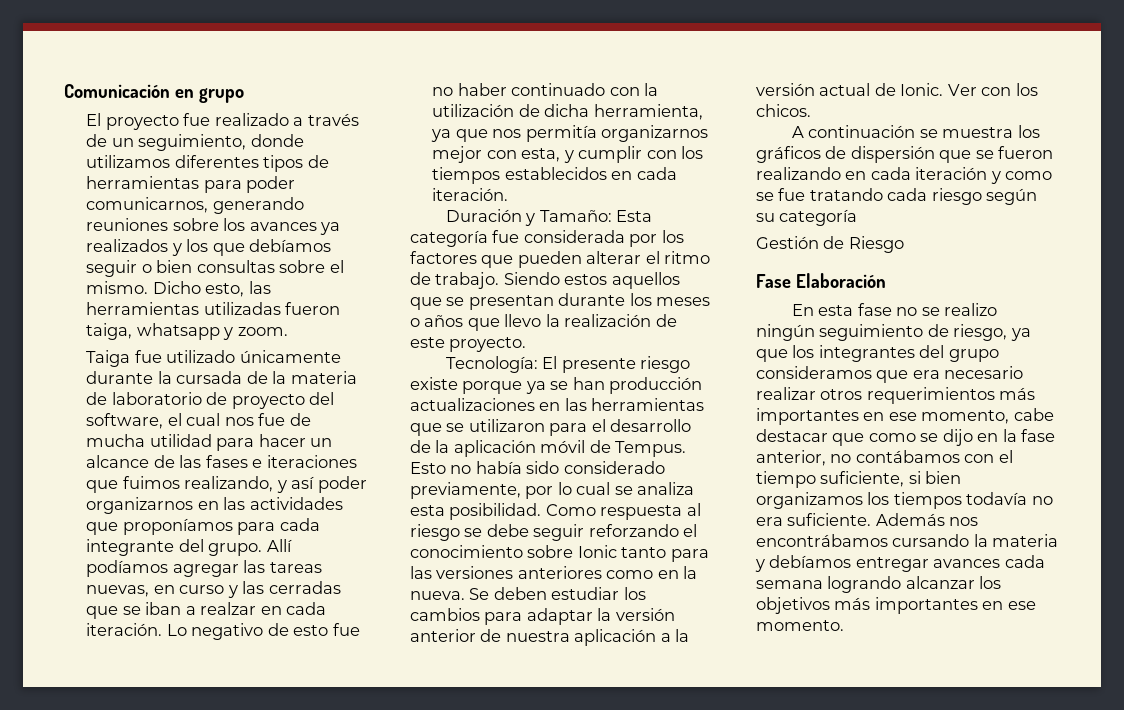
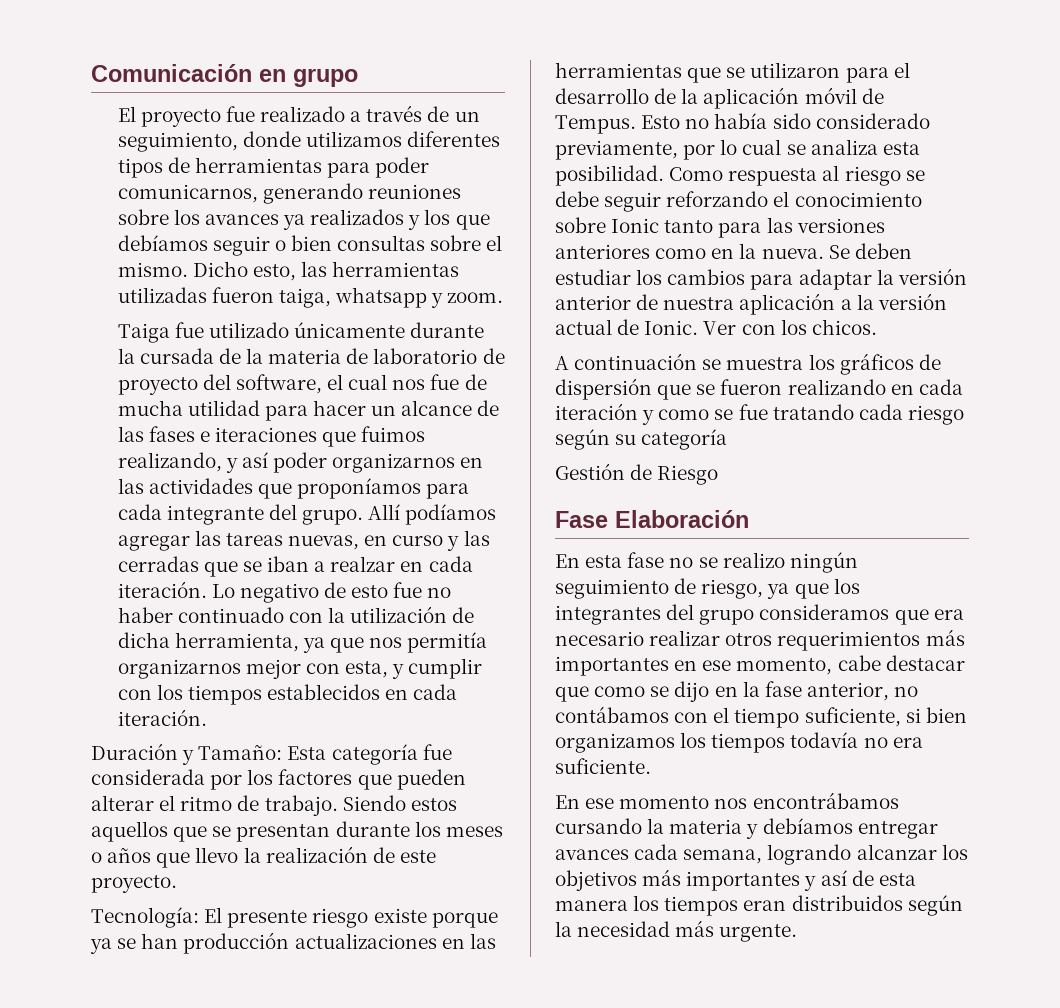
- En esta fase no se realizo ningún seguimiento de riesgo, ya que los integrantes del grupo consideramos que era necesario realizar otros requerimientos más importantes en ese momento, cabe destacar que como se dijo en la fase anterior, no contábamos con el tiempo suficiente, si bien organizamos los tiempos todavía no era suficiente. Además nos encontrábamos cursando la materia y debíamos entregar avances cada semana logrando alcanzar los objetivos más importantes en ese momento.
+ En esta fase no se realizo ningún seguimiento de riesgo, ya que los integrantes del grupo consideramos que era necesario realizar otros requerimientos más importantes en ese momento, cabe destacar que como se dijo en la fase anterior, no contábamos con el tiempo suficiente, si bien organizamos los tiempos todavía no era suficiente.
+ En ese momento nos encontrábamos cursando la materia y debíamos entregar avances cada semana, logrando alcanzar los objetivos más importantes y así de esta manera los tiempos eran distribuidos según la necesidad más urgente.

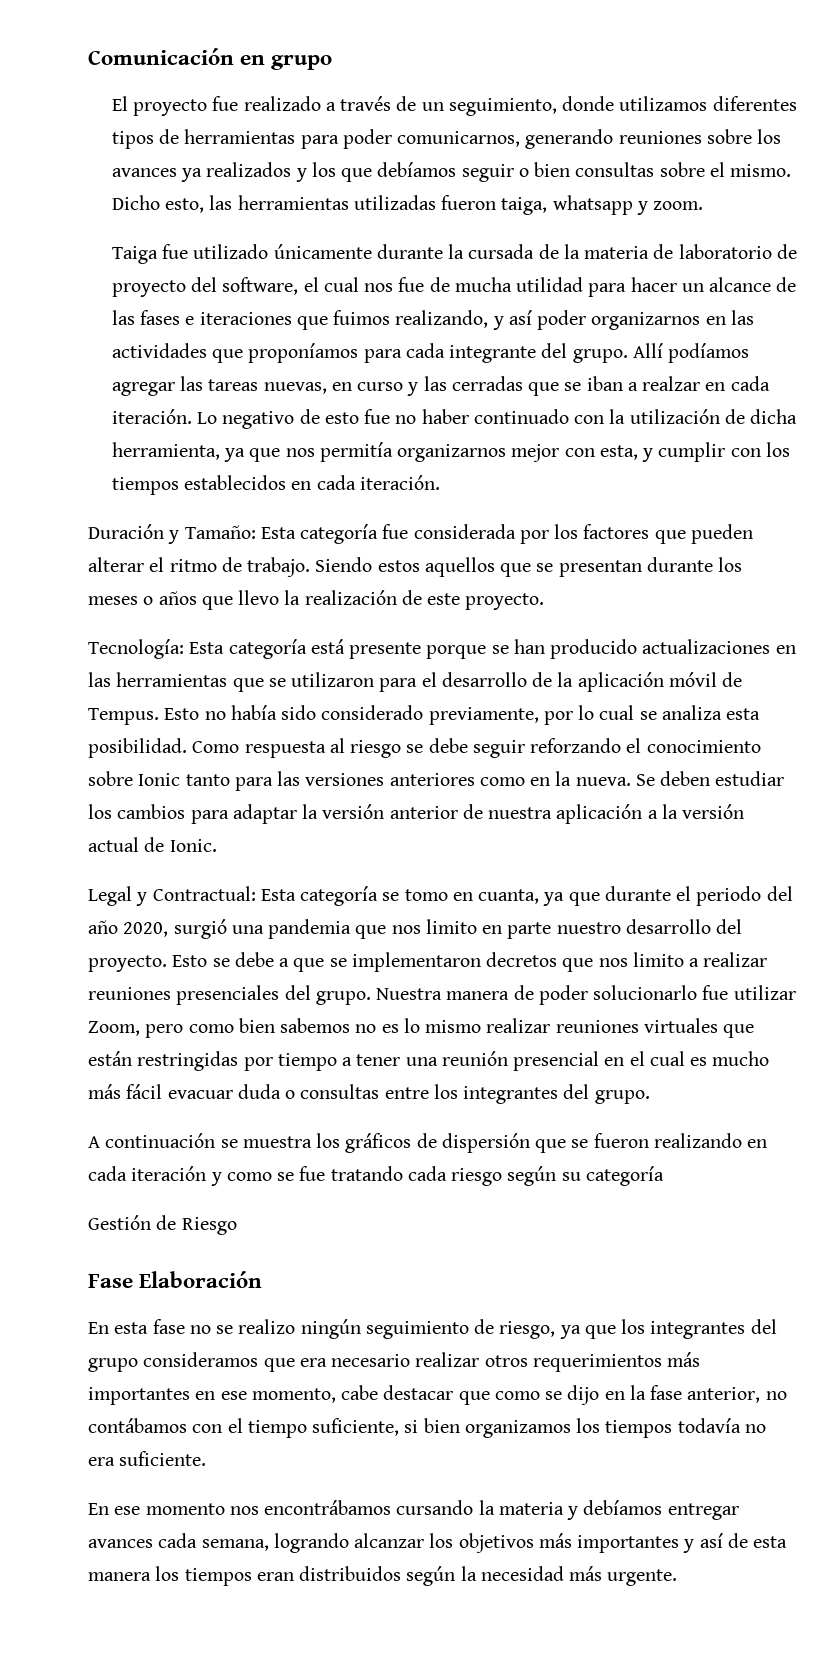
- Tecnología: El presente riesgo existe porque ya se han producción actualizaciones en las herramientas que se utilizaron para el desarrollo de la aplicación móvil de Tempus.
+ Tecnología: Esta categoría está presente porque se han producido actualizaciones en las herramientas que se utilizaron para el desarrollo de la aplicación móvil de Tempus.
- Se deben estudiar los cambios para adaptar la versión anterior de nuestra aplicación a la versión actual de Ionic. Ver con los chicos.
+ Se deben estudiar los cambios para adaptar la versión anterior de nuestra aplicación a la versión actual de Ionic.
+ Legal y Contractual: Esta categoría se tomo en cuanta, ya que durante el periodo del año 2020, surgió una pandemia que nos limito en parte nuestro desarrollo del proyecto. Esto se debe a que se implementaron decretos que nos limito a realizar reuniones presenciales del grupo. Nuestra manera de poder solucionarlo fue utilizar Zoom, pero como bien sabemos no es lo mismo realizar reuniones virtuales que están restringidas por tiempo a tener una reunión presencial en el cual es mucho más fácil evacuar duda o consultas entre los integrantes del grupo.

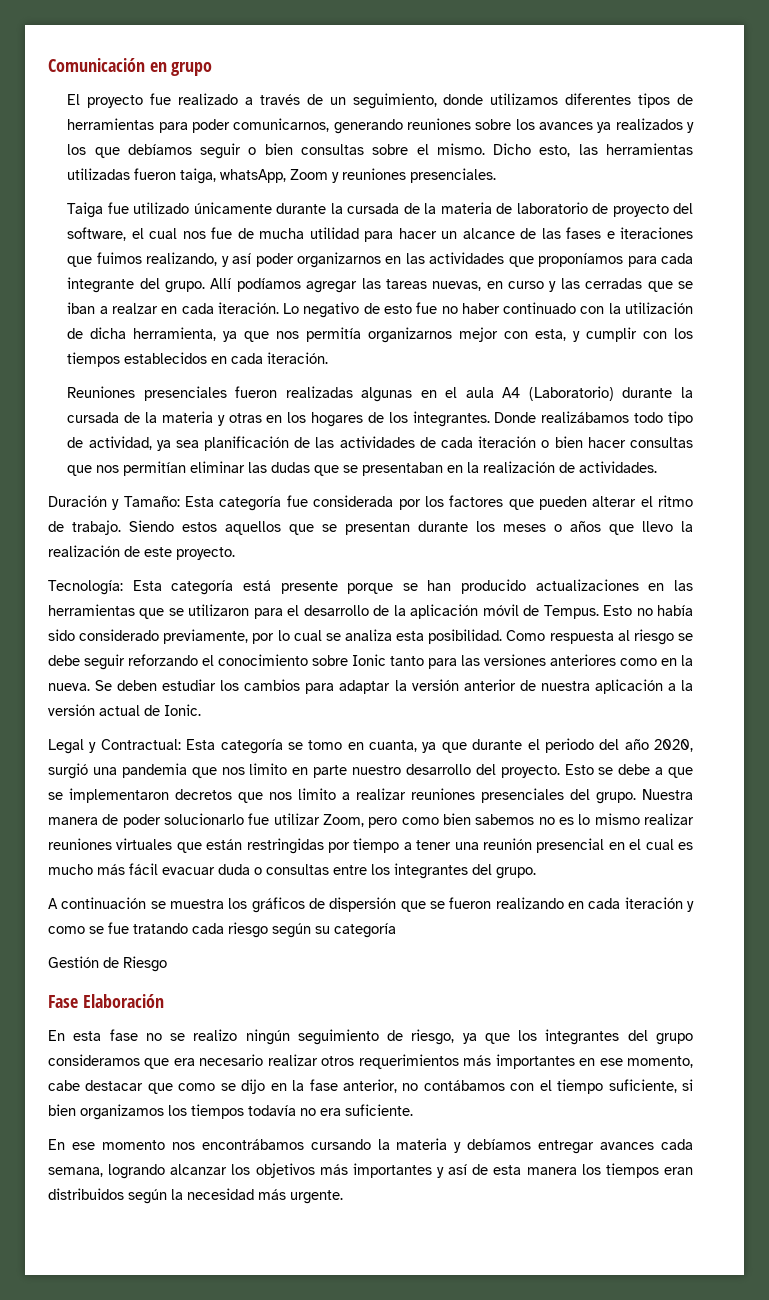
- Dicho esto, las herramientas utilizadas fueron taiga, whatsapp y zoom.
+ Dicho esto, las herramientas utilizadas fueron taiga, whatsApp, Zoom y reuniones presenciales.
+ Reuniones presenciales fueron realizadas algunas en el aula A4 (Laboratorio) durante la cursada de la materia y otras en los hogares de los integrantes. Donde realizábamos todo tipo de actividad, ya sea planificación de las actividades de cada iteración o bien hacer consultas que nos permitían eliminar las dudas que se presentaban en la realización de actividades.

